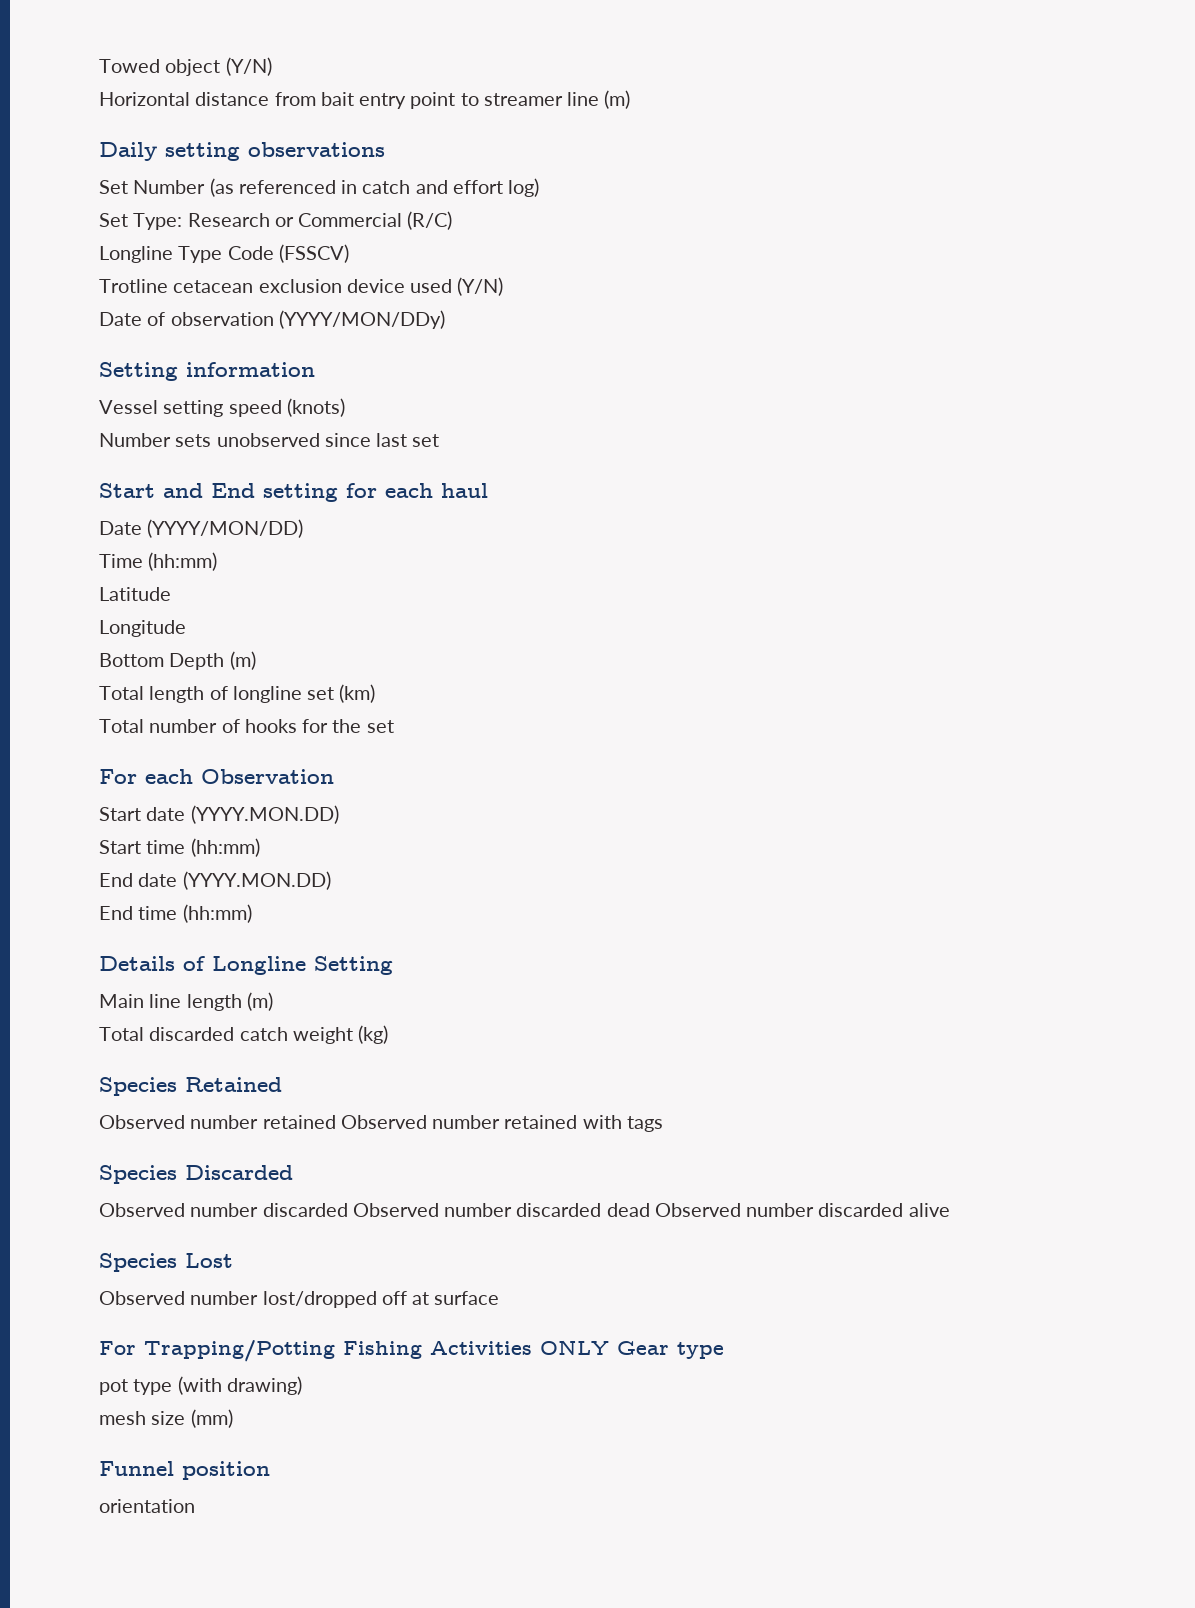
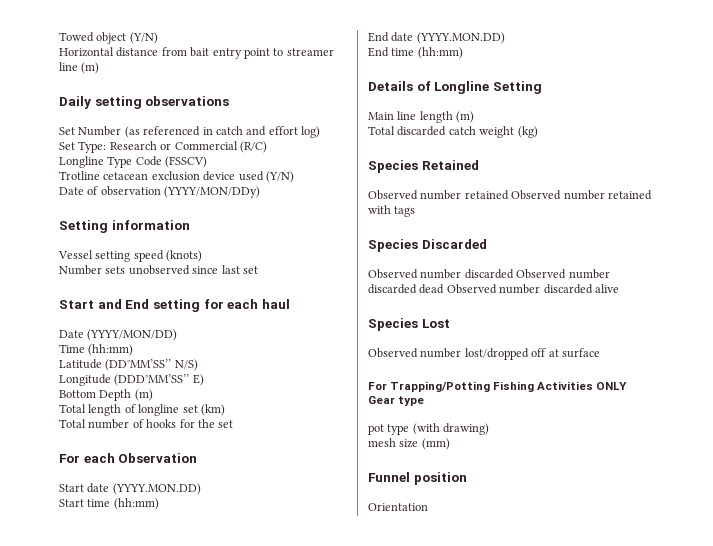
- Latitude
+ Latitude (DD°MM’SS’’ N/S)
- Longitude
+ Longitude (DDD°MM’SS’’ E)
- orientation
+ Orientation

